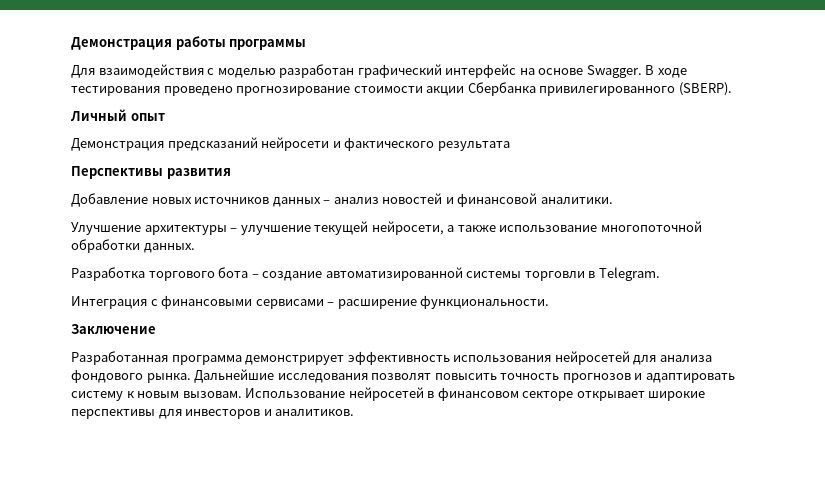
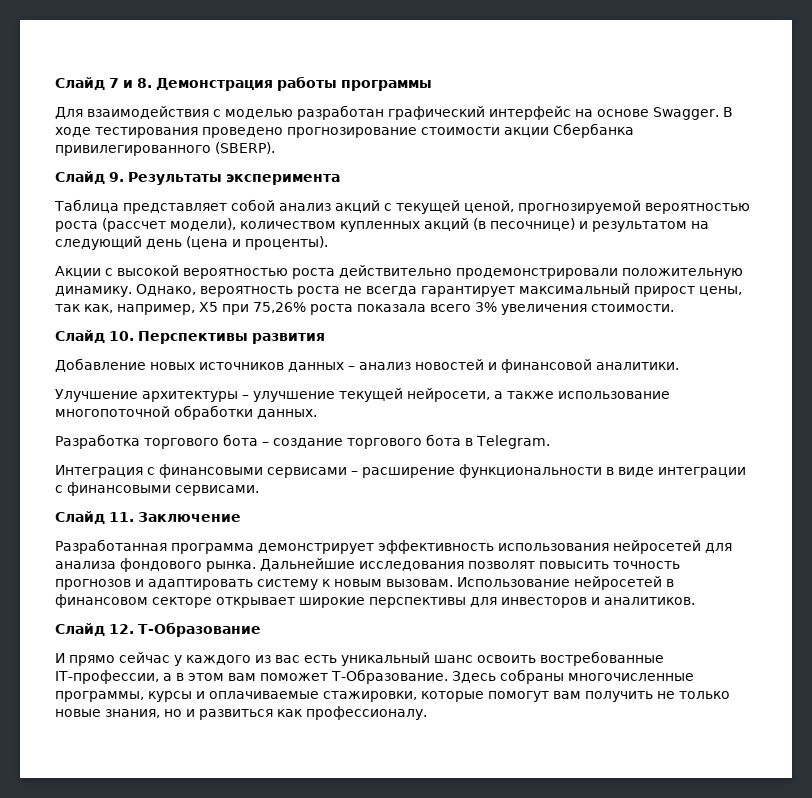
- Демонстрация работы программы
+ Слайд 7 и 8. Демонстрация работы программы
- Личный опыт
- Демонстрация предсказаний нейросети и фактического результата
- Перспективы развития
+ Слайд 9. Результаты эксперимента
+ Таблица представляет собой анализ акций с текущей ценой, прогнозируемой вероятностью роста (рассчет модели), количеством купленных акций (в песочнице) и результатом на следующий день (цена и проценты).
+ Акции с высокой вероятностью роста действительно продемонстрировали положительную динамику. Однако, вероятность роста не всегда гарантирует максимальный прирост цены, так как, например, X5 при 75,26% роста показала всего 3% увеличения стоимости.
+ Слайд 10. Перспективы развития
- Разработка торгового бота – создание автоматизированной системы торговли в Telegram.
+ Разработка торгового бота – создание торгового бота в Telegram.
- Интеграция с финансовыми сервисами – расширение функциональности.
- Заключение
+ Интеграция с финансовыми сервисами – расширение функциональности в виде интеграции с финансовыми сервисами.
+ Слайд 11. Заключение
+ Слайд 12. Т-Образование
+ И прямо сейчас у каждого из вас есть уникальный шанс освоить востребованные IT-профессии, а в этом вам поможет Т-Образование. Здесь собраны многочисленные программы, курсы и оплачиваемые стажировки, которые помогут вам получить не только новые знания, но и развиться как профессионалу.

